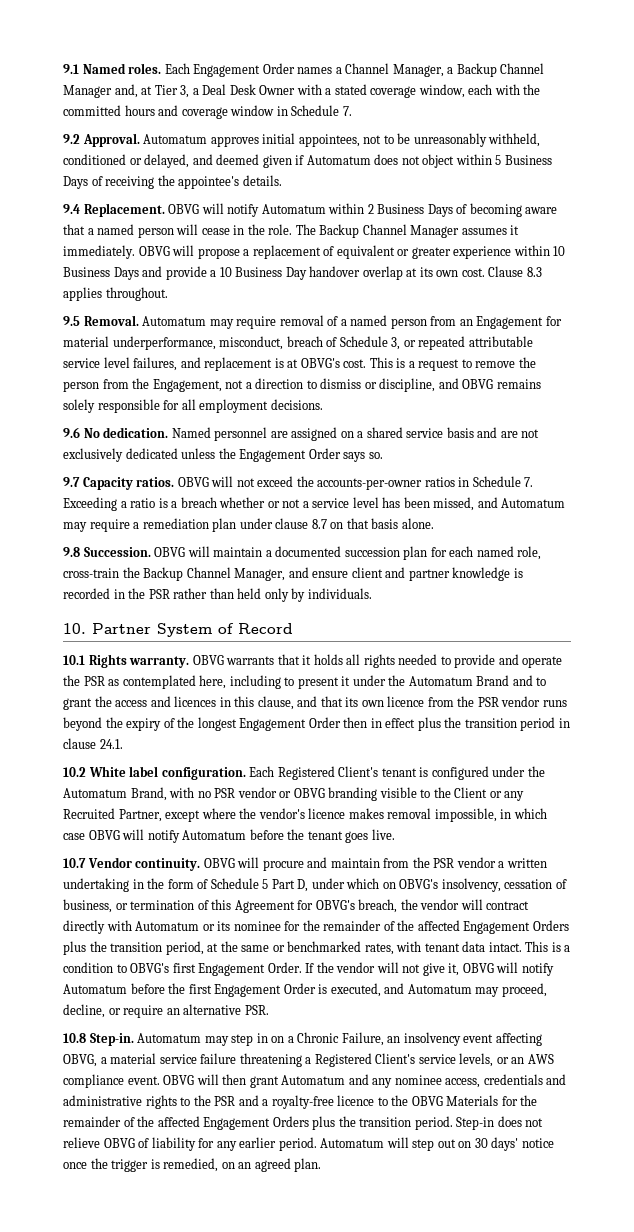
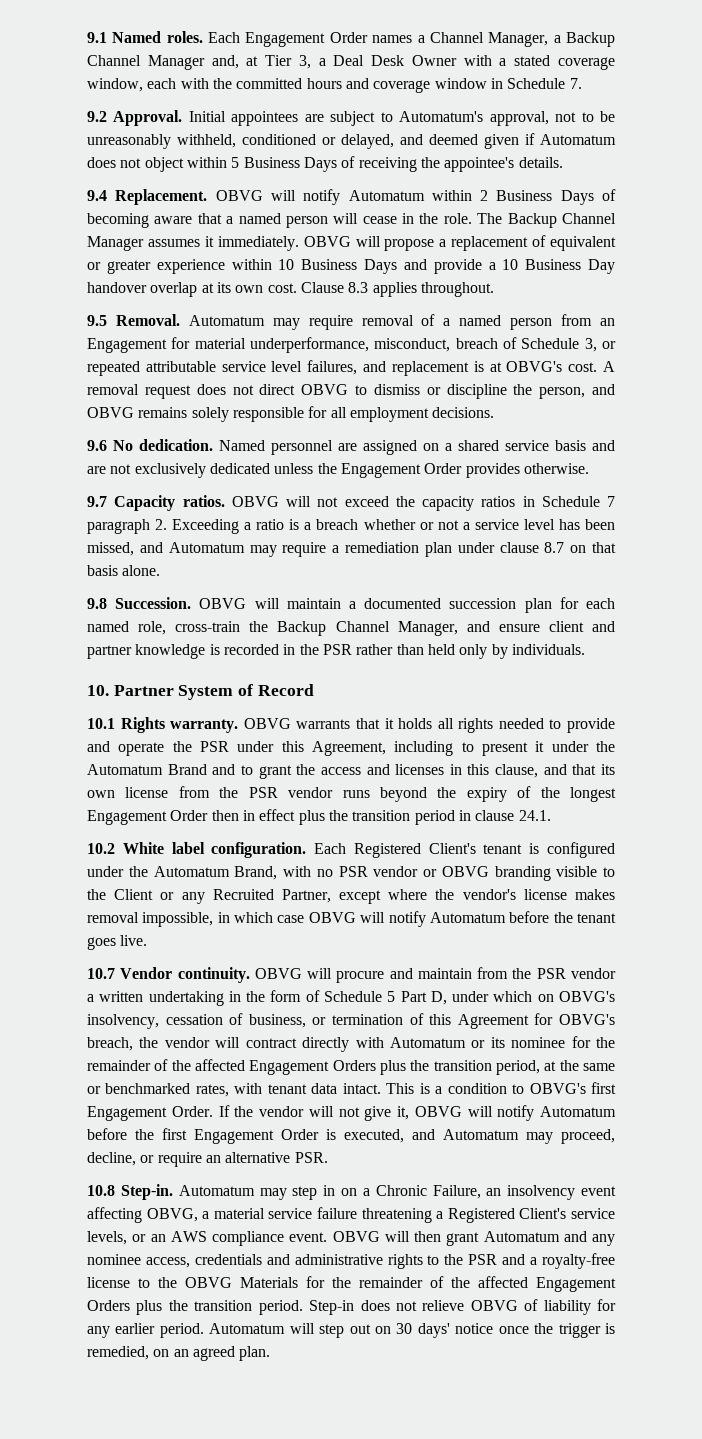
- Automatum approves initial appointees, not to be unreasonably withheld, conditioned or delayed, and deemed given if Automatum does not object within 5 Business Days of receiving the appointee's details.
+ Initial appointees are subject to Automatum's approval, not to be unreasonably withheld, conditioned or delayed, and deemed given if Automatum does not object within 5 Business Days of receiving the appointee's details.
- This is a request to remove the person from the Engagement, not a direction to dismiss or discipline, and OBVG remains solely responsible for all employment decisions.
+ A removal request does not direct OBVG to dismiss or discipline the person, and OBVG remains solely responsible for all employment decisions.
- Named personnel are assigned on a shared service basis and are not exclusively dedicated unless the Engagement Order says so.
+ Named personnel are assigned on a shared service basis and are not exclusively dedicated unless the Engagement Order provides otherwise.
- OBVG will not exceed the accounts-per-owner ratios in Schedule 7. Exceeding a ratio is a breach whether or not a service level has been missed, and Automatum may require a remediation plan under clause 8.7 on that basis alone.
+ OBVG will not exceed the capacity ratios in Schedule 7 paragraph 2. Exceeding a ratio is a breach whether or not a service level has been missed, and Automatum may require a remediation plan under clause 8.7 on that basis alone.
- OBVG warrants that it holds all rights needed to provide and operate the PSR as contemplated here, including to present it under the Automatum Brand and to grant the access and licences in this clause, and that its own licence from the PSR vendor runs beyond the expiry of the longest Engagement Order then in effect plus the transition period in clause 24.1.
+ OBVG warrants that it holds all rights needed to provide and operate the PSR under this Agreement, including to present it under the Automatum Brand and to grant the access and licenses in this clause, and that its own license from the PSR vendor runs beyond the expiry of the longest Engagement Order then in effect plus the transition period in clause 24.1.
- Each Registered Client's tenant is configured under the Automatum Brand, with no PSR vendor or OBVG branding visible to the Client or any Recruited Partner, except where the vendor's licence makes removal impossible, in which case OBVG will notify Automatum before the tenant goes live.
+ Each Registered Client's tenant is configured under the Automatum Brand, with no PSR vendor or OBVG branding visible to the Client or any Recruited Partner, except where the vendor's license makes removal impossible, in which case OBVG will notify Automatum before the tenant goes live.
- OBVG will then grant Automatum and any nominee access, credentials and administrative rights to the PSR and a royalty-free licence to the OBVG Materials for the remainder of the affected Engagement Orders plus the transition period.
+ OBVG will then grant Automatum and any nominee access, credentials and administrative rights to the PSR and a royalty-free license to the OBVG Materials for the remainder of the affected Engagement Orders plus the transition period.

